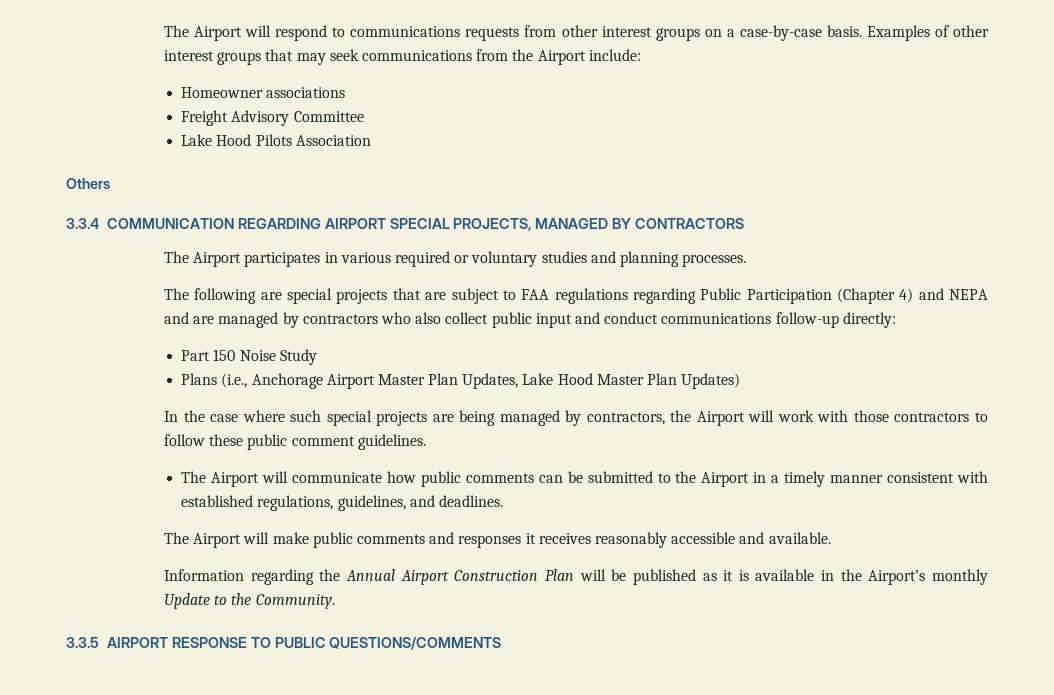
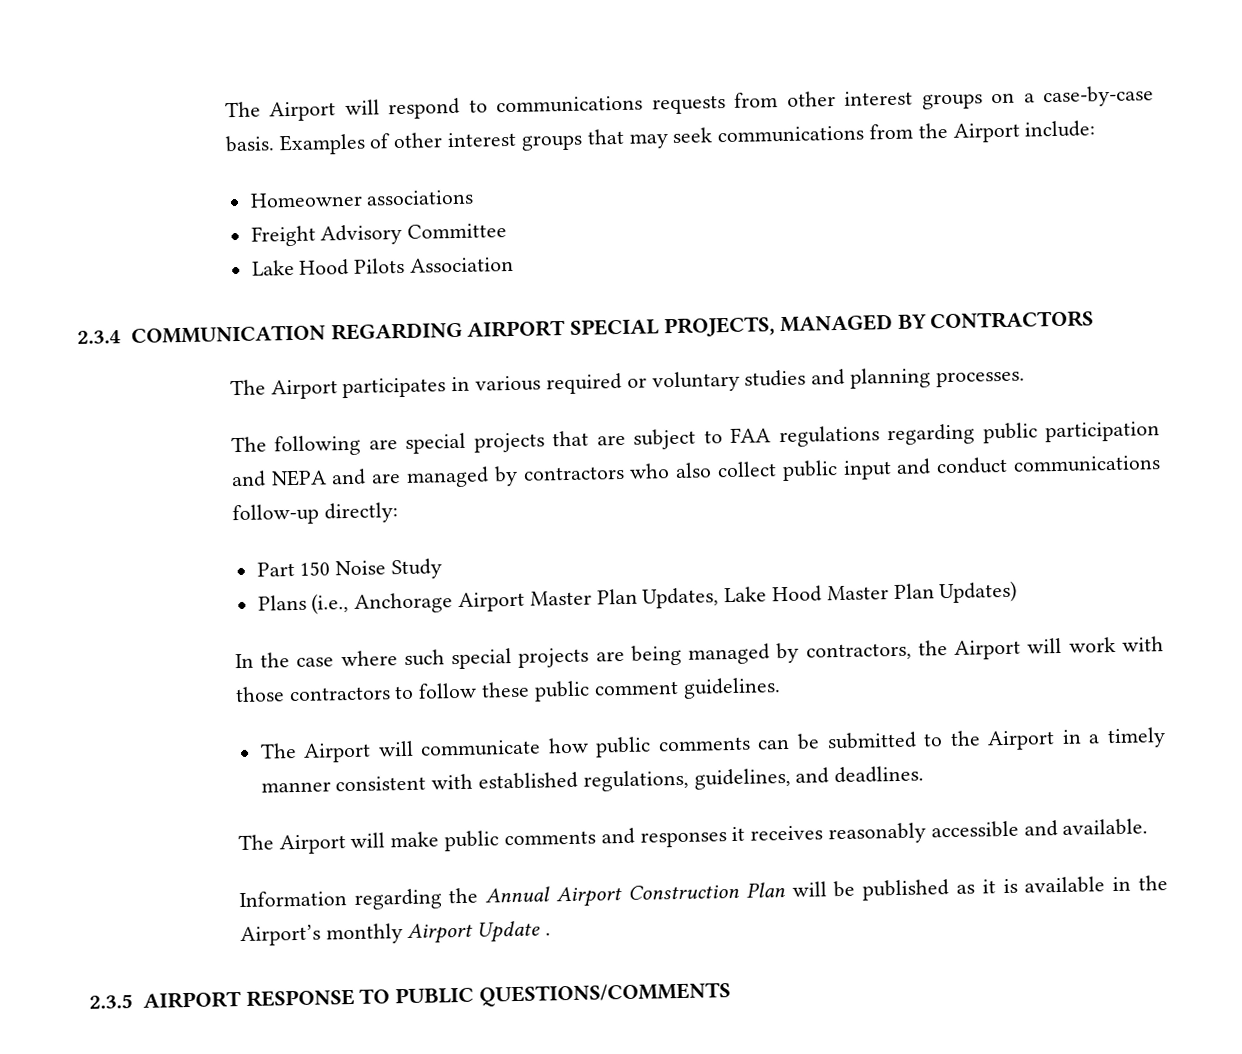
- Others
- 3.3.4 COMMUNICATION REGARDING AIRPORT SPECIAL PROJECTS, MANAGED BY CONTRACTORS
+ 2.3.4 COMMUNICATION REGARDING AIRPORT SPECIAL PROJECTS, MANAGED BY CONTRACTORS
- The following are special projects that are subject to FAA regulations regarding Public Participation (Chapter 4) and NEPA and are managed by contractors who also collect public input and conduct communications follow-up directly:
+ The following are special projects that are subject to FAA regulations regarding public participation and NEPA and are managed by contractors who also collect public input and conduct communications follow-up directly:
- Information regarding the Annual Airport Construction Plan will be published as it is available in the Airport’s monthly Update to the Community.
- 3.3.5 AIRPORT RESPONSE TO PUBLIC QUESTIONS/COMMENTS
+ Information regarding the Annual Airport Construction Plan will be published as it is available in the Airport’s monthly Airport Update .
+ 2.3.5 AIRPORT RESPONSE TO PUBLIC QUESTIONS/COMMENTS

